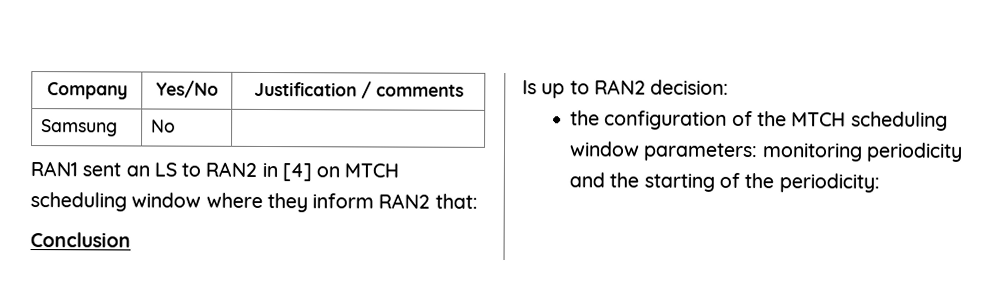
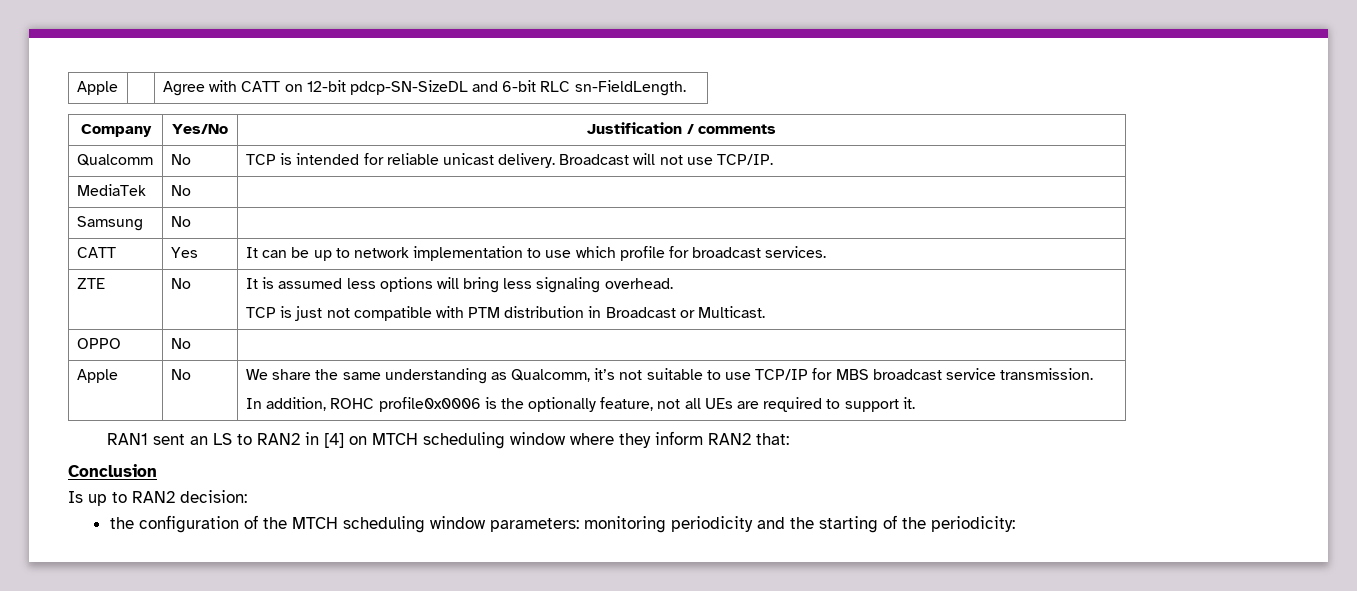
+ Apple | | Agree with CATT on 12-bit pdcp-SN-SizeDL and 6-bit RLC sn-FieldLength.
+ Qualcomm | No | TCP is intended for reliable unicast delivery. Broadcast will not use TCP/IP.
+ MediaTek | No |
  Samsung | No |
+ CATT | Yes | It can be up to network implementation to use which profile for broadcast services.
+ ZTE | No | It is assumed less options will bring less signaling overhead.
+ TCP is just not compatible with PTM distribution in Broadcast or Multicast.
+ OPPO | No |
+ Apple | No | We share the same understanding as Qualcomm, it’s not suitable to use TCP/IP for MBS broadcast service transmission.
+ In addition, ROHC profile0x0006 is the optionally feature, not all UEs are required to support it.

